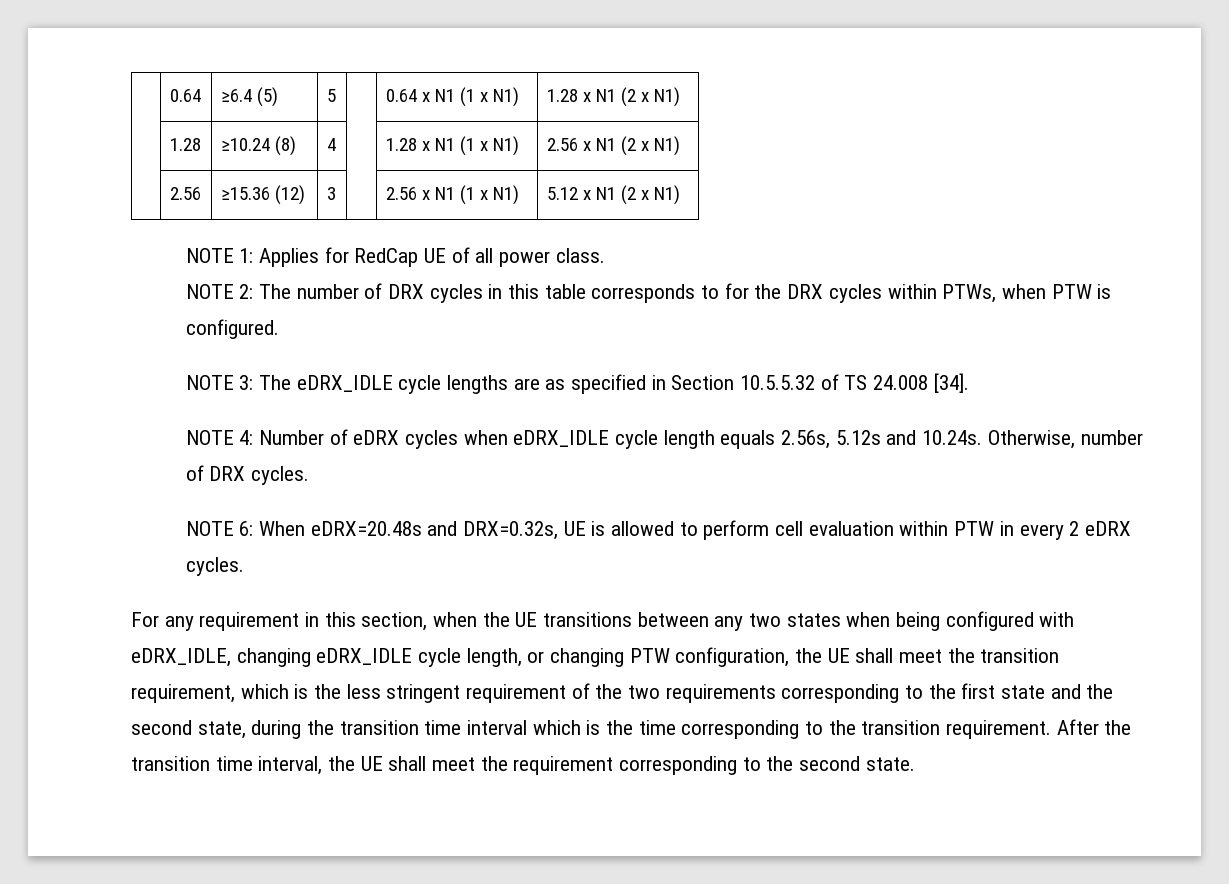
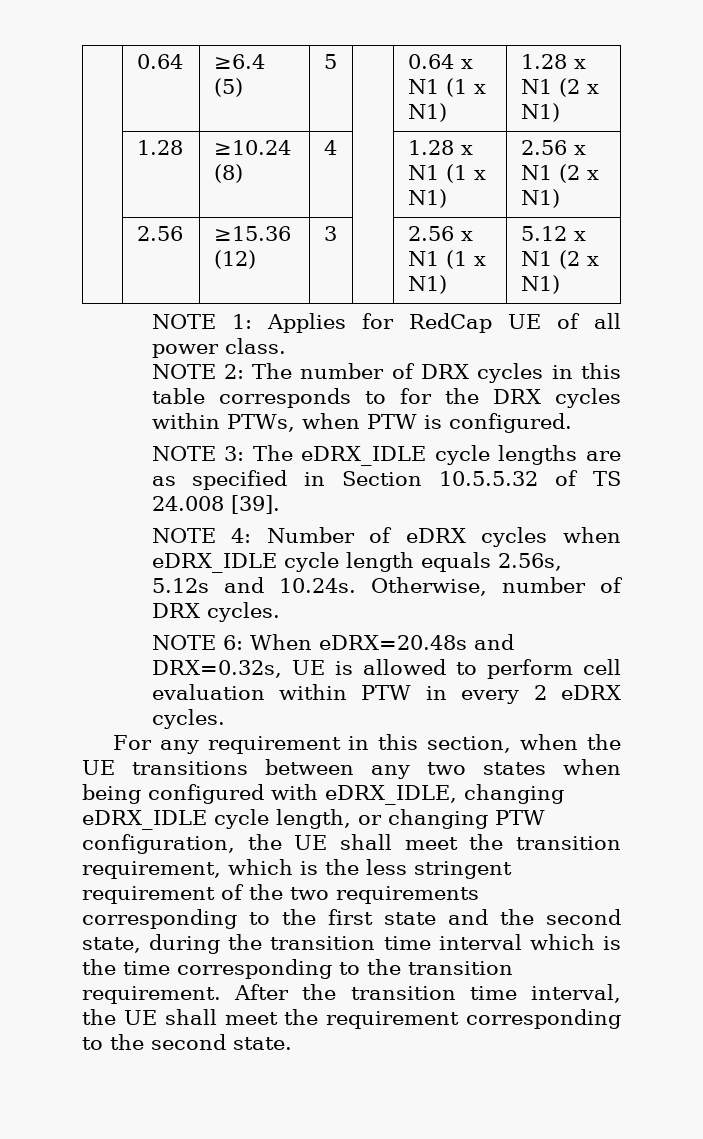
- NOTE 3: The eDRX_IDLE cycle lengths are as specified in Section 10.5.5.32 of TS 24.008 [34].
+ NOTE 3: The eDRX_IDLE cycle lengths are as specified in Section 10.5.5.32 of TS 24.008 [39].

